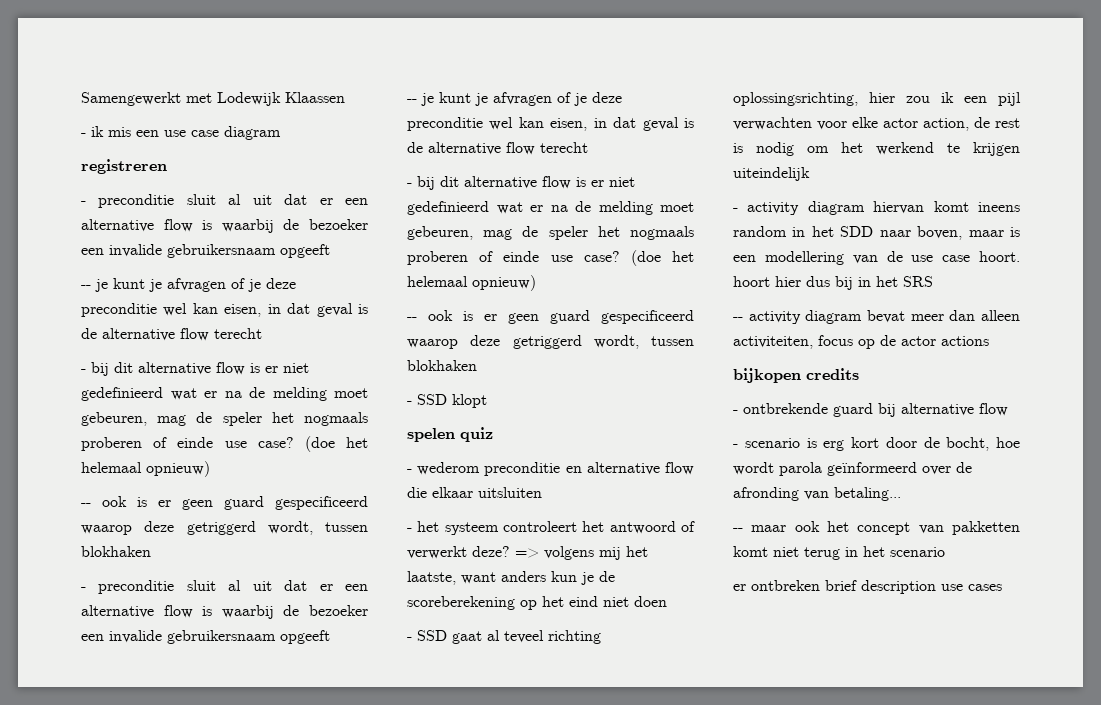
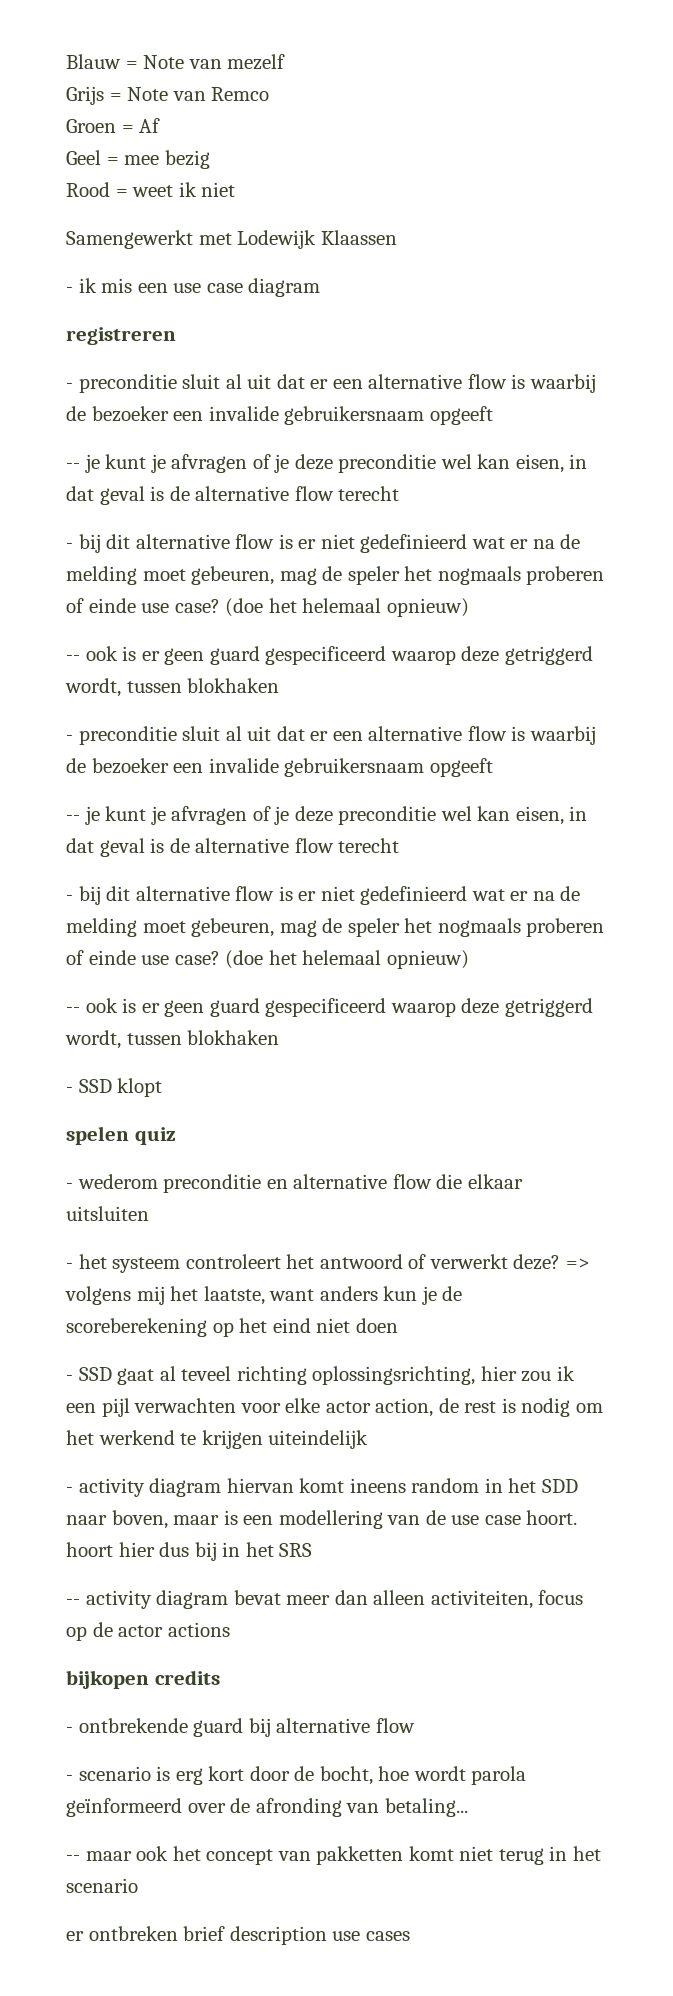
+ Blauw = Note van mezelf
+ Grijs = Note van Remco
+ Groen = Af
+ Geel = mee bezig
+ Rood = weet ik niet

